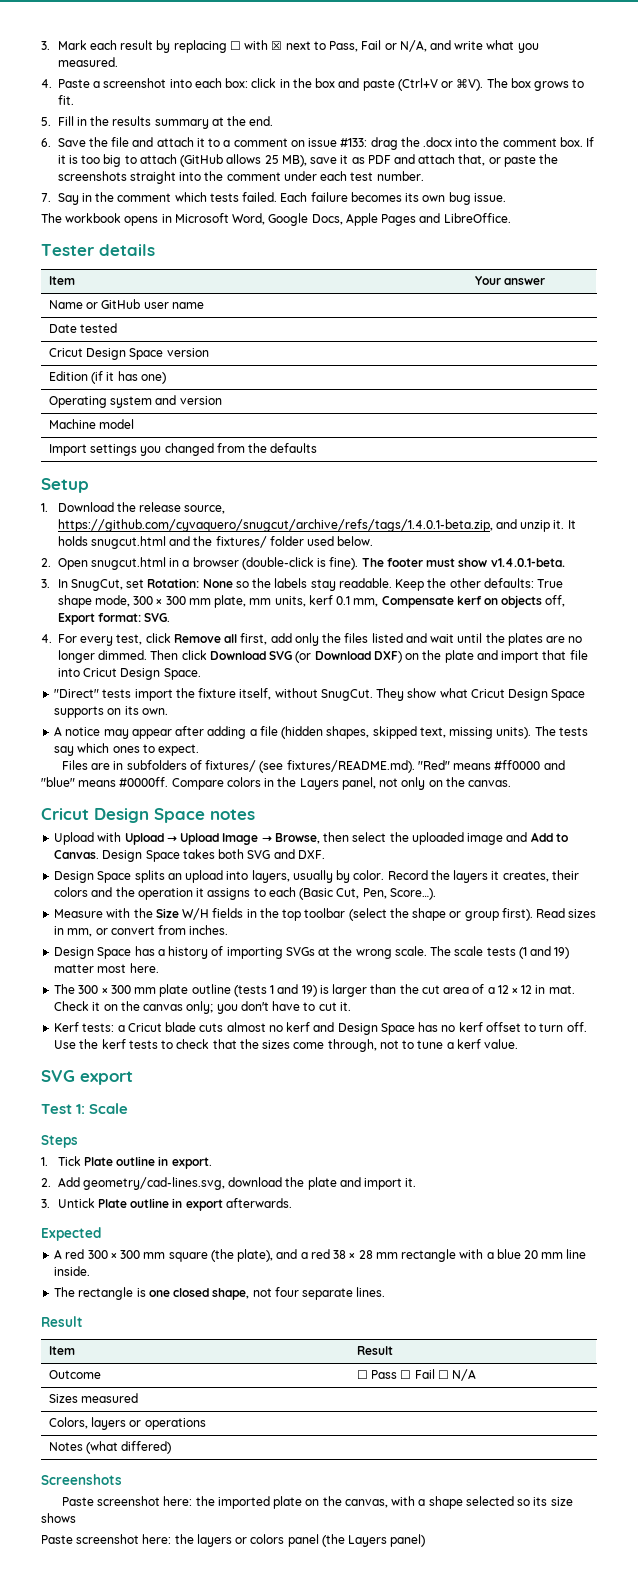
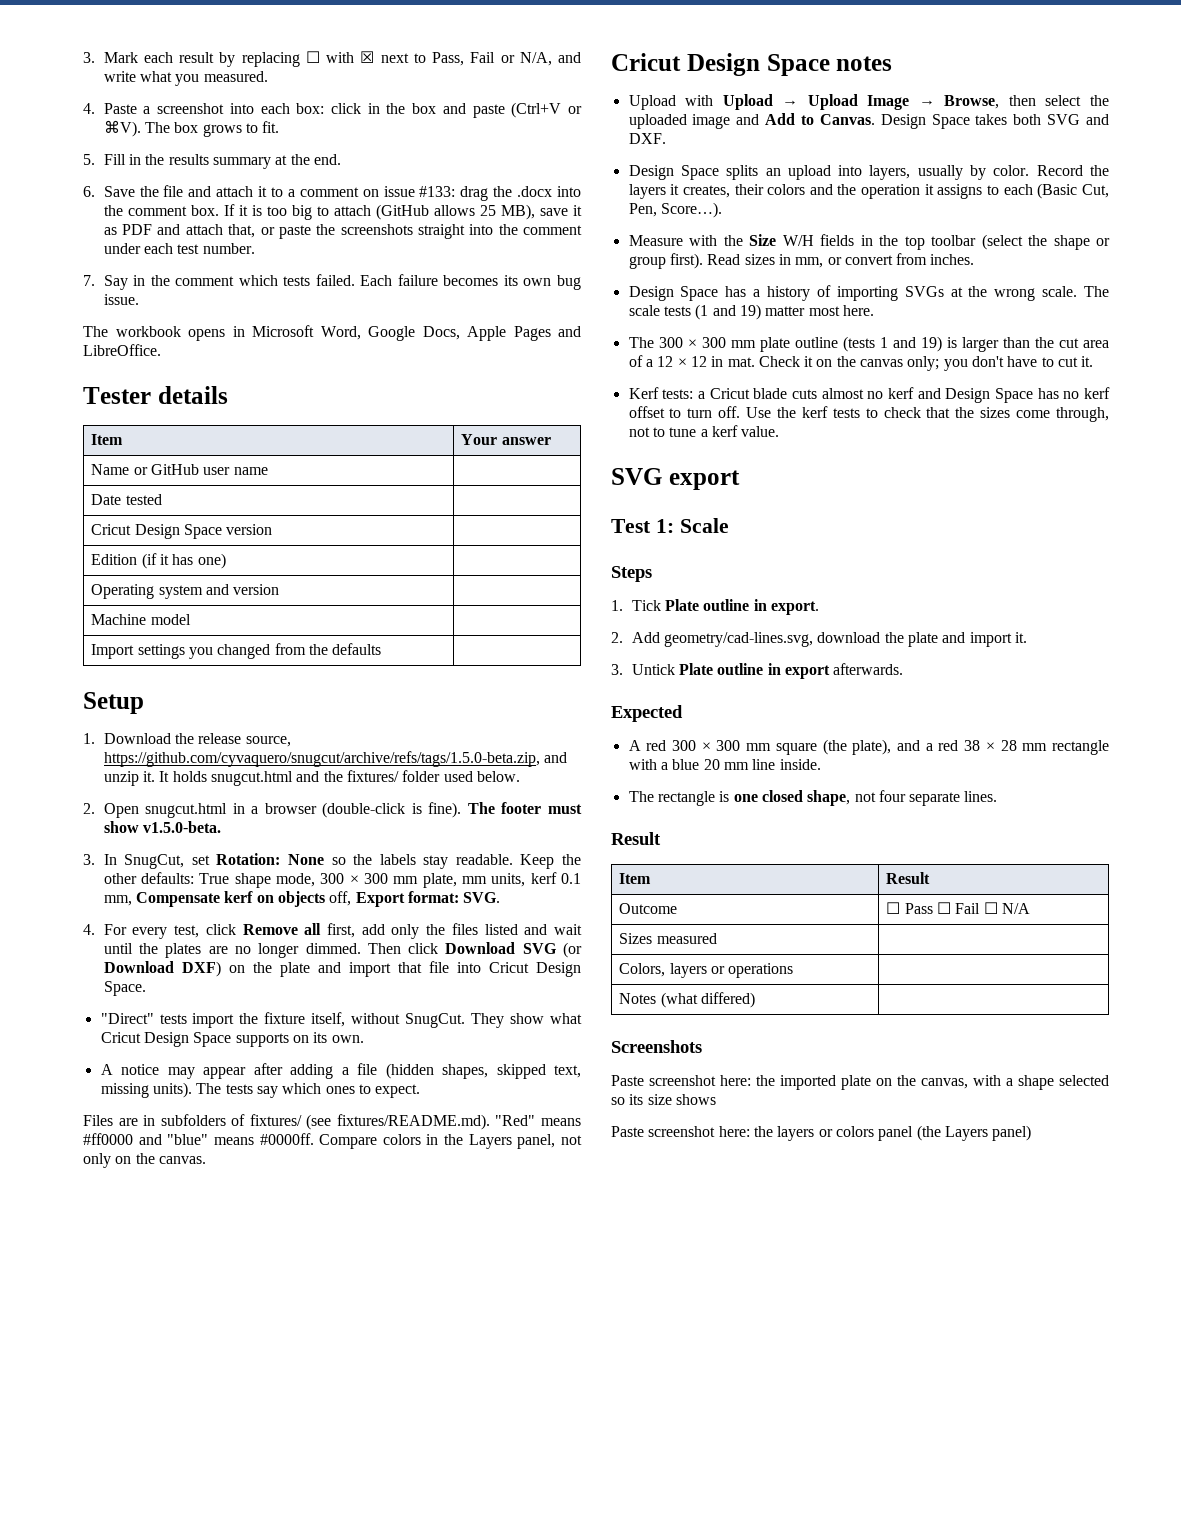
- 1. Download the release source, https://github.com/cyvaquero/snugcut/archive/refs/tags/1.4.0.1-beta.zip, and unzip it.
+ 1. Download the release source, https://github.com/cyvaquero/snugcut/archive/refs/tags/1.5.0-beta.zip, and unzip it.
- The footer must show v1.4.0.1-beta.
+ The footer must show v1.5.0-beta.

